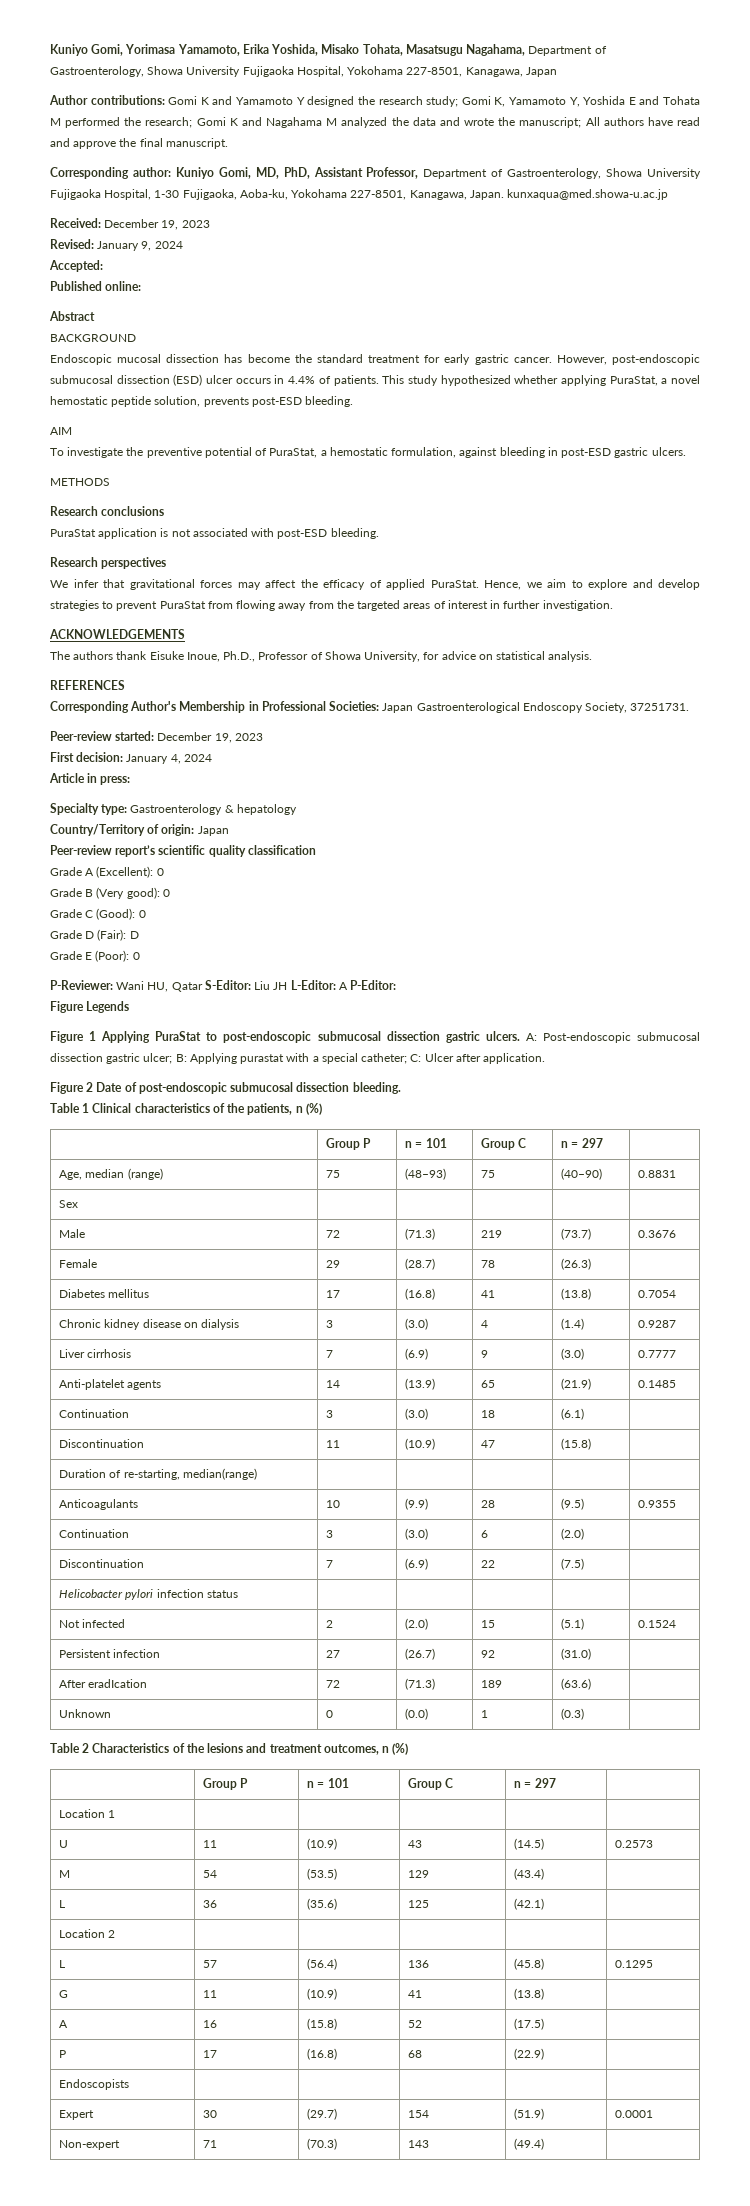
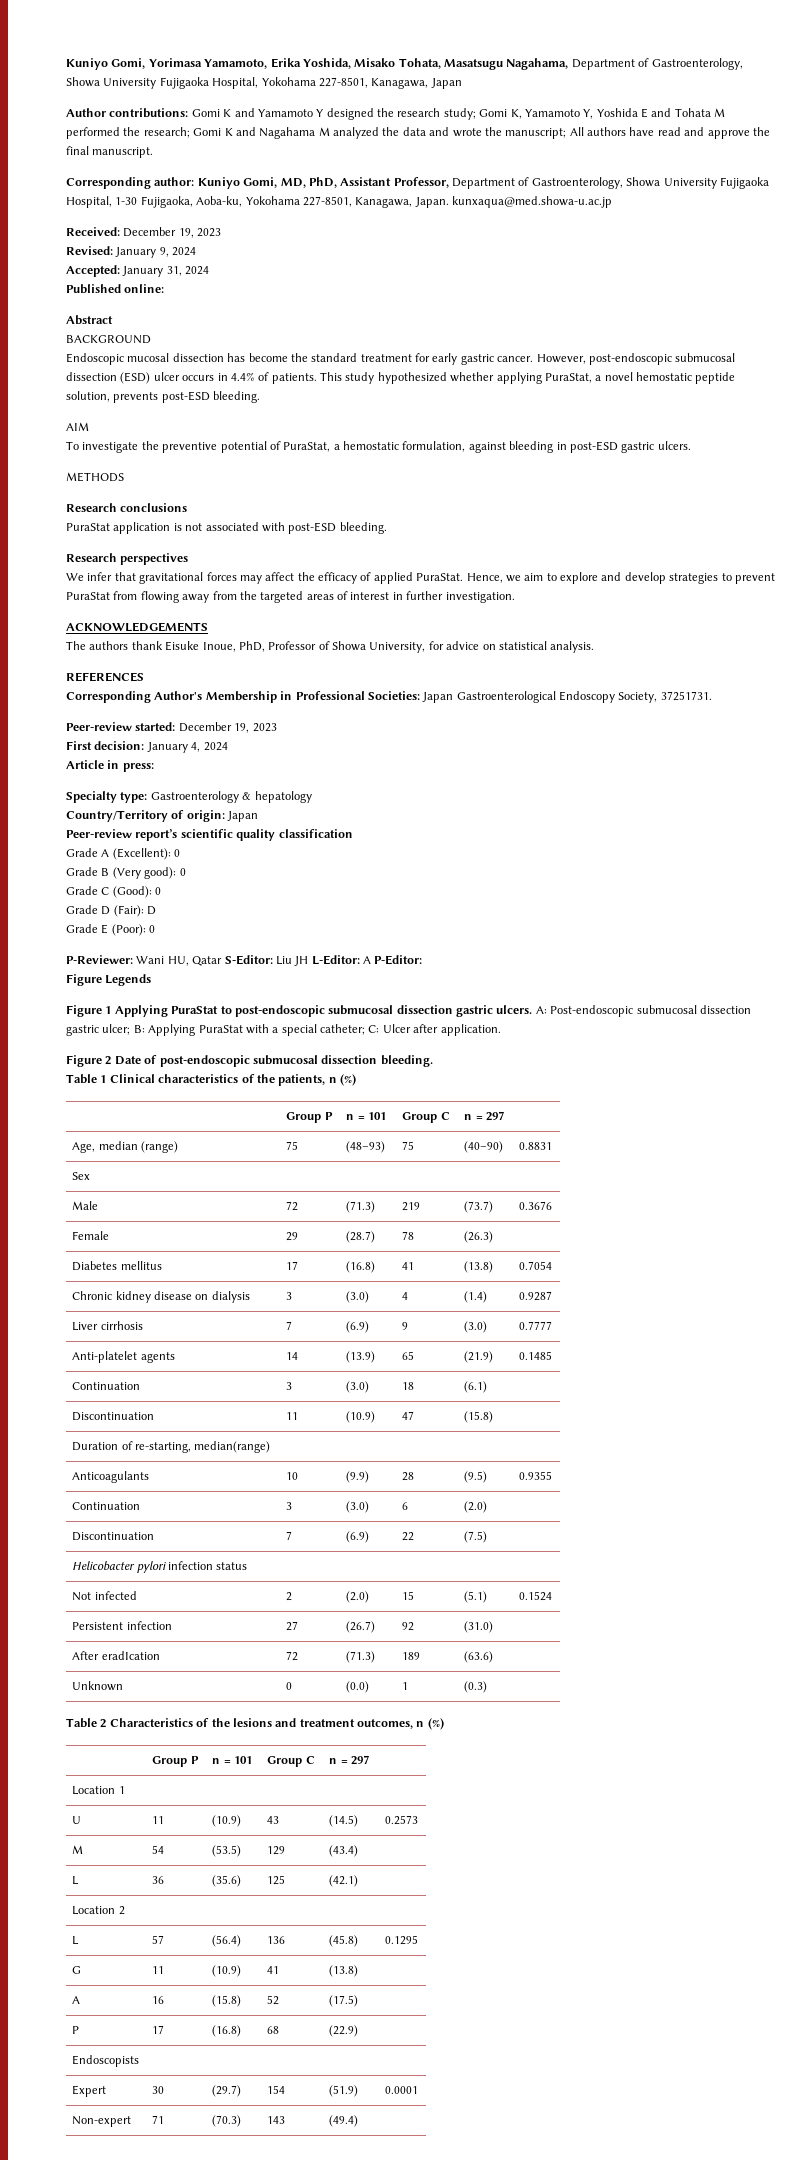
- Accepted:
+ Accepted: January 31, 2024
- The authors thank Eisuke Inoue, Ph.D., Professor of Showa University, for advice on statistical analysis.
+ The authors thank Eisuke Inoue, PhD, Professor of Showa University, for advice on statistical analysis.
- A: Post-endoscopic submucosal dissection gastric ulcer; B: Applying purastat with a special catheter; C: Ulcer after application.
+ A: Post-endoscopic submucosal dissection gastric ulcer; B: Applying PuraStat with a special catheter; C: Ulcer after application.

